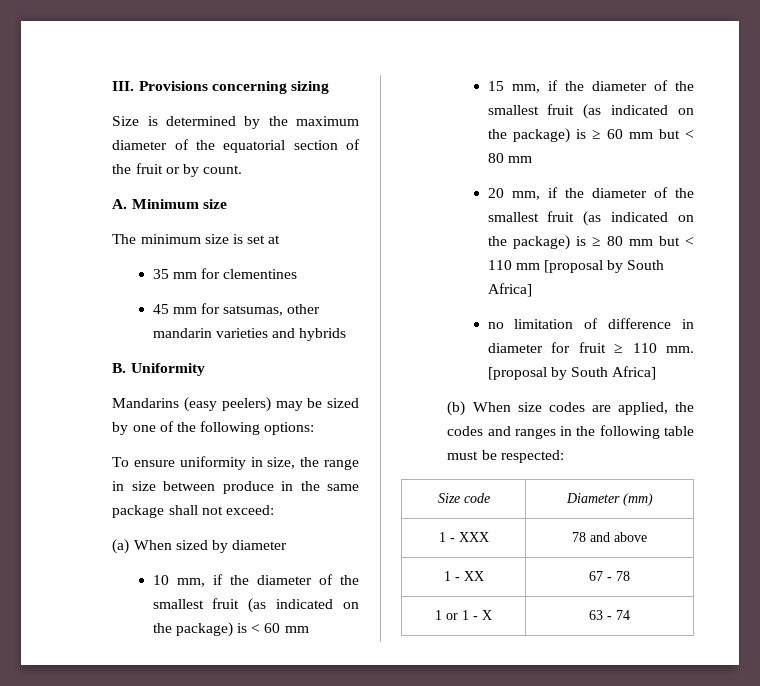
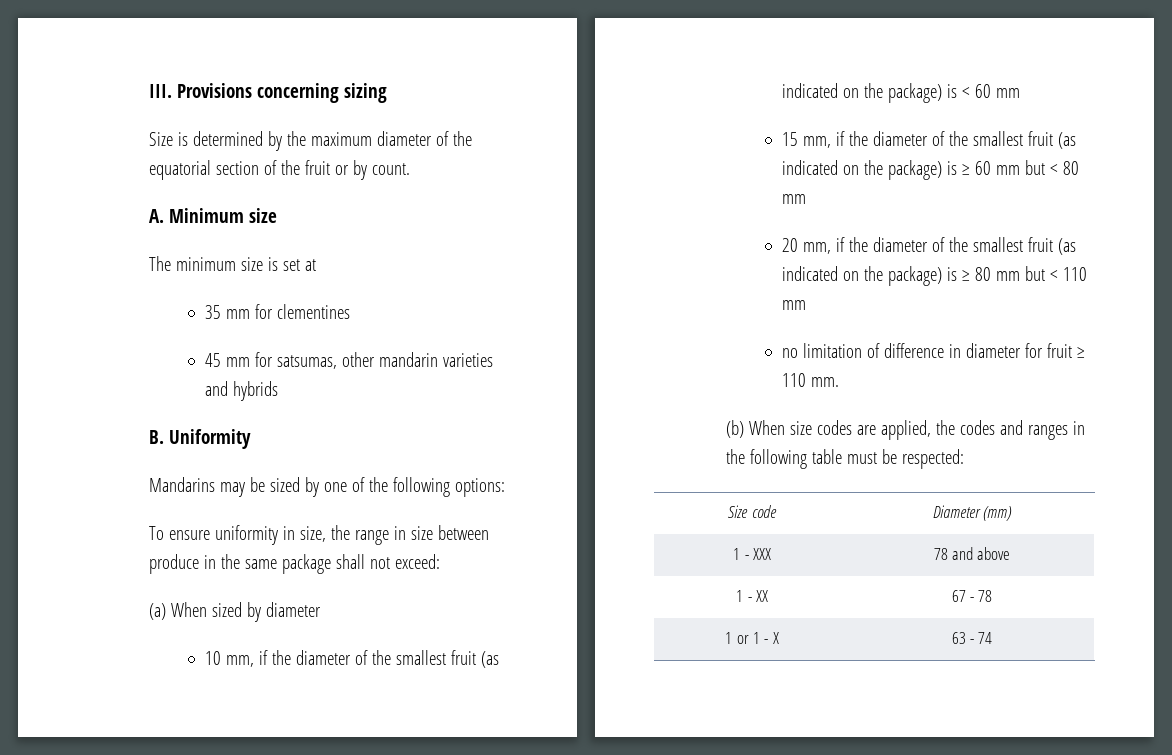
- Mandarins (easy peelers) may be sized by one of the following options:
+ Mandarins may be sized by one of the following options:
- 20 mm, if the diameter of the smallest fruit (as indicated on the package) is ≥ 80 mm but < 110 mm [proposal by South Africa]
+ 20 mm, if the diameter of the smallest fruit (as indicated on the package) is ≥ 80 mm but < 110 mm
- no limitation of difference in diameter for fruit ≥ 110 mm. [proposal by South Africa]
+ no limitation of difference in diameter for fruit ≥ 110 mm.

